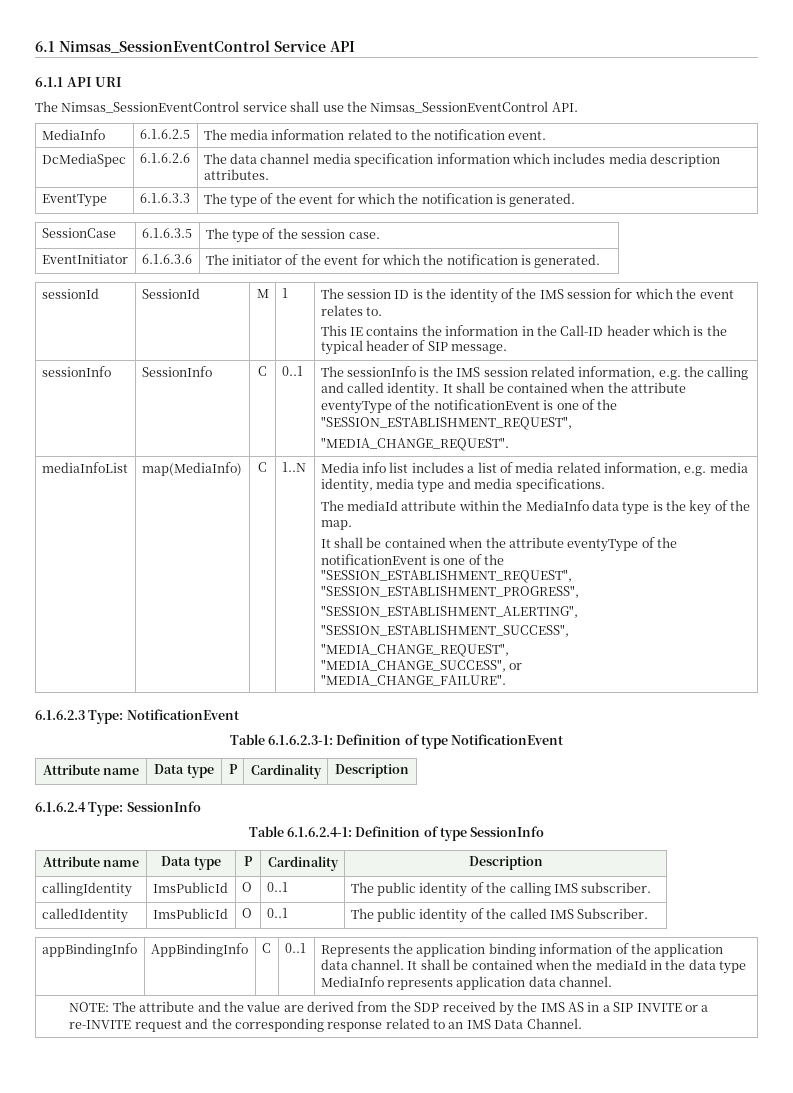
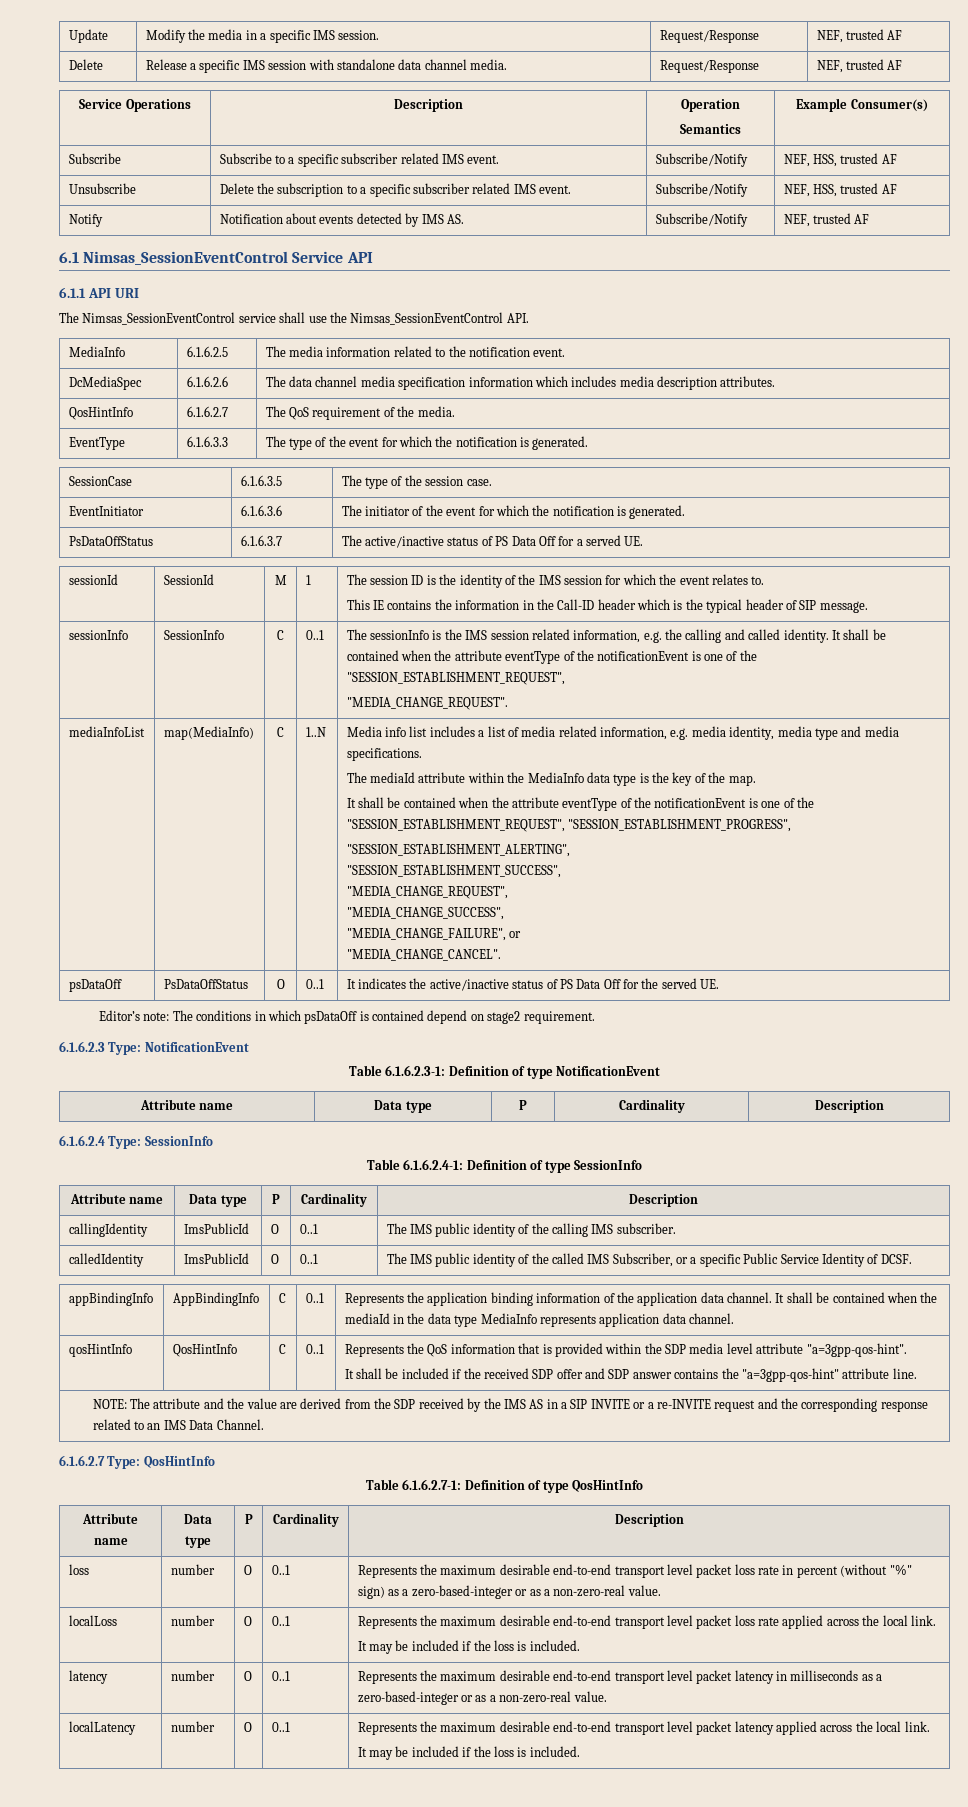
+ Update | Modify the media in a specific IMS session. | Request/Response | NEF, trusted AF
+ Delete | Release a specific IMS session with standalone data channel media. | Request/Response | NEF, trusted AF
+ Service Operations | Description | Operation
+ Semantics | Example Consumer(s)
+ Subscribe | Subscribe to a specific subscriber related IMS event. | Subscribe/Notify | NEF, HSS, trusted AF
+ Unsubscribe | Delete the subscription to a specific subscriber related IMS event. | Subscribe/Notify | NEF, HSS, trusted AF
+ Notify | Notification about events detected by IMS AS. | Subscribe/Notify | NEF, trusted AF
+ QosHintInfo | 6.1.6.2.7 | The QoS requirement of the media.
+ PsDataOffStatus | 6.1.6.3.7 | The active/inactive status of PS Data Off for a served UE.
- sessionInfo | SessionInfo | C | 0..1 | The sessionInfo is the IMS session related information, e.g. the calling and called identity. It shall be contained when the attribute eventyType of the notificationEvent is one of the "SESSION_ESTABLISHMENT_REQUEST",
+ sessionInfo | SessionInfo | C | 0..1 | The sessionInfo is the IMS session related information, e.g. the calling and called identity. It shall be contained when the attribute eventType of the notificationEvent is one of the "SESSION_ESTABLISHMENT_REQUEST",
- It shall be contained when the attribute eventyType of the notificationEvent is one of the "SESSION_ESTABLISHMENT_REQUEST", "SESSION_ESTABLISHMENT_PROGRESS",
+ It shall be contained when the attribute eventType of the notificationEvent is one of the "SESSION_ESTABLISHMENT_REQUEST", "SESSION_ESTABLISHMENT_PROGRESS",
- "MEDIA_CHANGE_SUCCESS", or
+ "MEDIA_CHANGE_SUCCESS",
+ "MEDIA_CHANGE_FAILURE", or
- "MEDIA_CHANGE_FAILURE".
+ "MEDIA_CHANGE_CANCEL".
+ psDataOff | PsDataOffStatus | O | 0..1 | It indicates the active/inactive status of PS Data Off for the served UE.
+ Editor’s note: The conditions in which psDataOff is contained depend on stage2 requirement.
- callingIdentity | ImsPublicId | O | 0..1 | The public identity of the calling IMS subscriber.
+ callingIdentity | ImsPublicId | O | 0..1 | The IMS public identity of the calling IMS subscriber.
- calledIdentity | ImsPublicId | O | 0..1 | The public identity of the called IMS Subscriber.
+ calledIdentity | ImsPublicId | O | 0..1 | The IMS public identity of the called IMS Subscriber, or a specific Public Service Identity of DCSF.
+ qosHintInfo | QosHintInfo | C | 0..1 | Represents the QoS information that is provided within the SDP media level attribute "a=3gpp-qos-hint".
+ It shall be included if the received SDP offer and SDP answer contains the "a=3gpp-qos-hint" attribute line.
+ 6.1.6.2.7 Type: QosHintInfo
+ Table 6.1.6.2.7-1: Definition of type QosHintInfo
+ Attribute name | Data type | P | Cardinality | Description
+ loss | number | O | 0..1 | Represents the maximum desirable end-to-end transport level packet loss rate in percent (without "%" sign) as a zero-based-integer or as a non-zero-real value.
+ localLoss | number | O | 0..1 | Represents the maximum desirable end-to-end transport level packet loss rate applied across the local link.
+ It may be included if the loss is included.
+ latency | number | O | 0..1 | Represents the maximum desirable end-to-end transport level packet latency in milliseconds as a zero-based-integer or as a non-zero-real value.
+ localLatency | number | O | 0..1 | Represents the maximum desirable end-to-end transport level packet latency applied across the local link.
+ It may be included if the loss is included.

